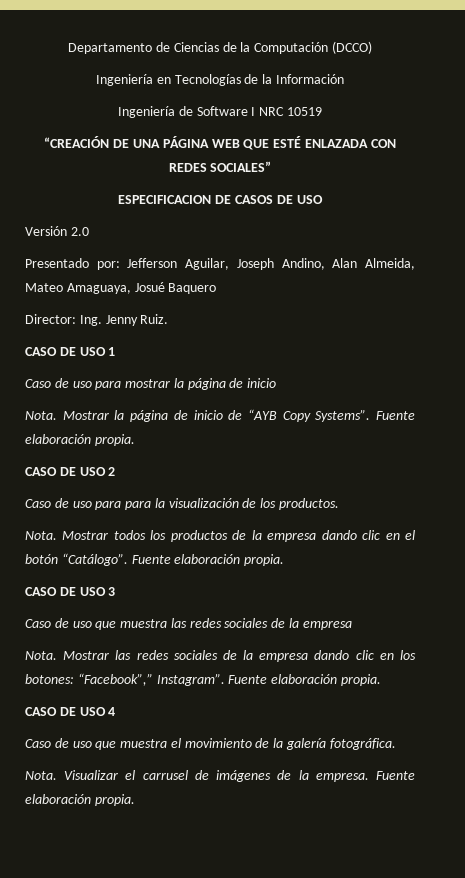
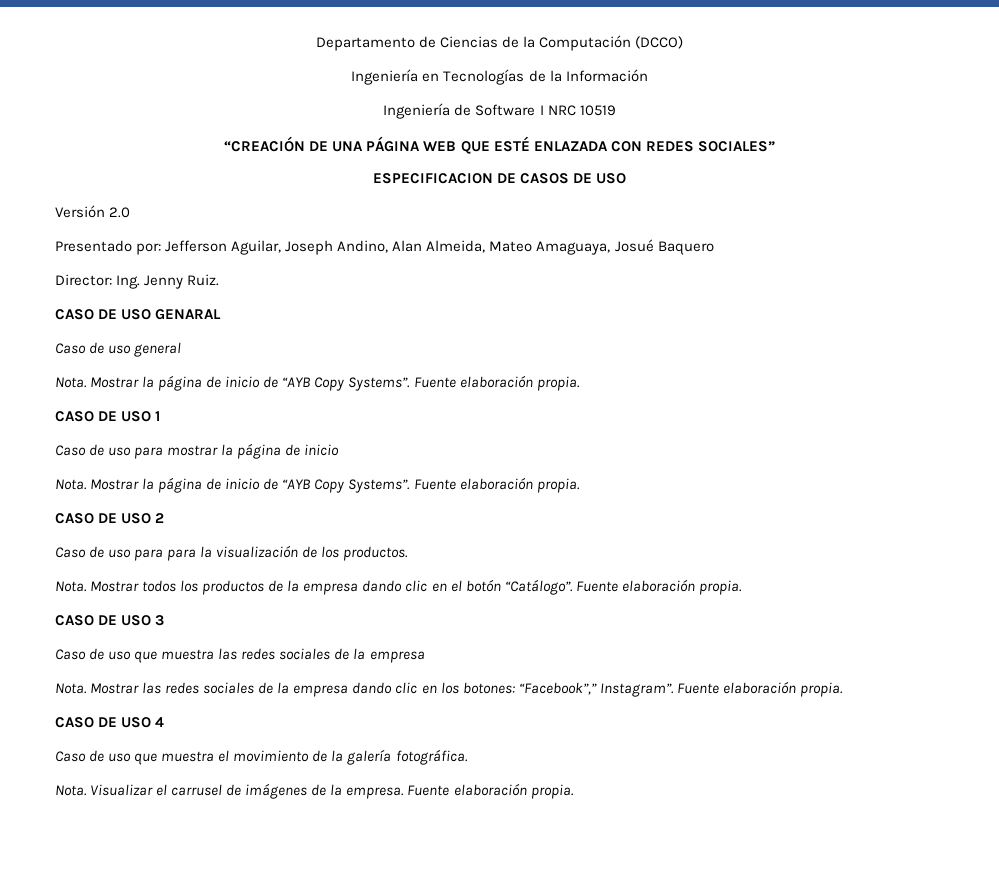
+ CASO DE USO GENARAL
+ Caso de uso general
+ Nota. Mostrar la página de inicio de “AYB Copy Systems”. Fuente elaboración propia.

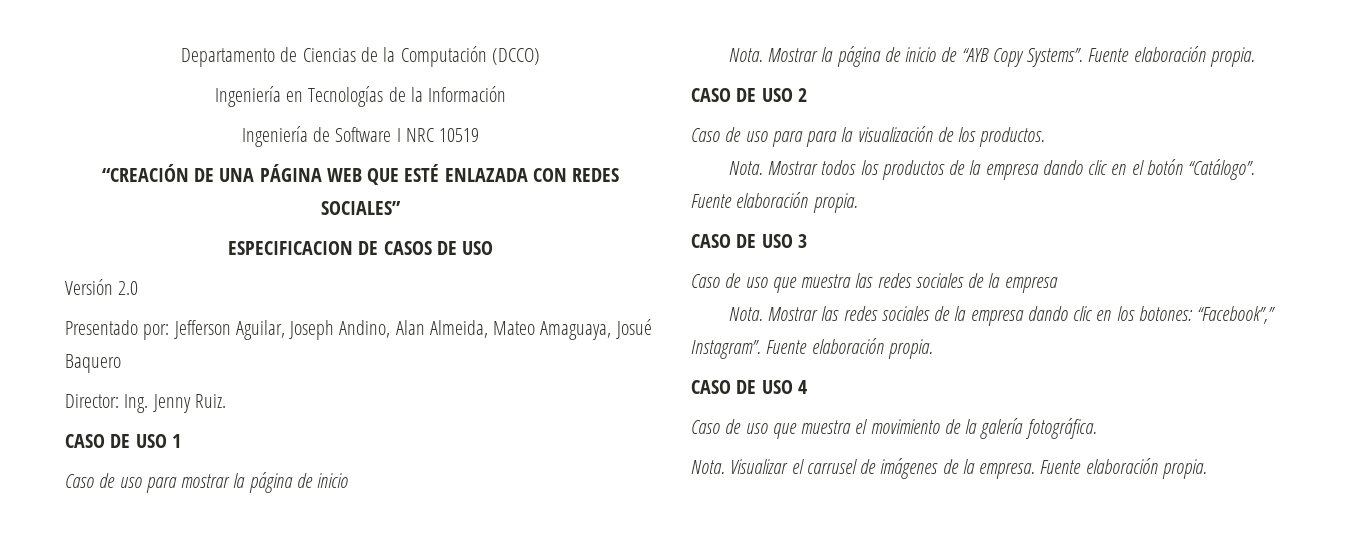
- CASO DE USO GENARAL
- Caso de uso general
- Nota. Mostrar la página de inicio de “AYB Copy Systems”. Fuente elaboración propia.

